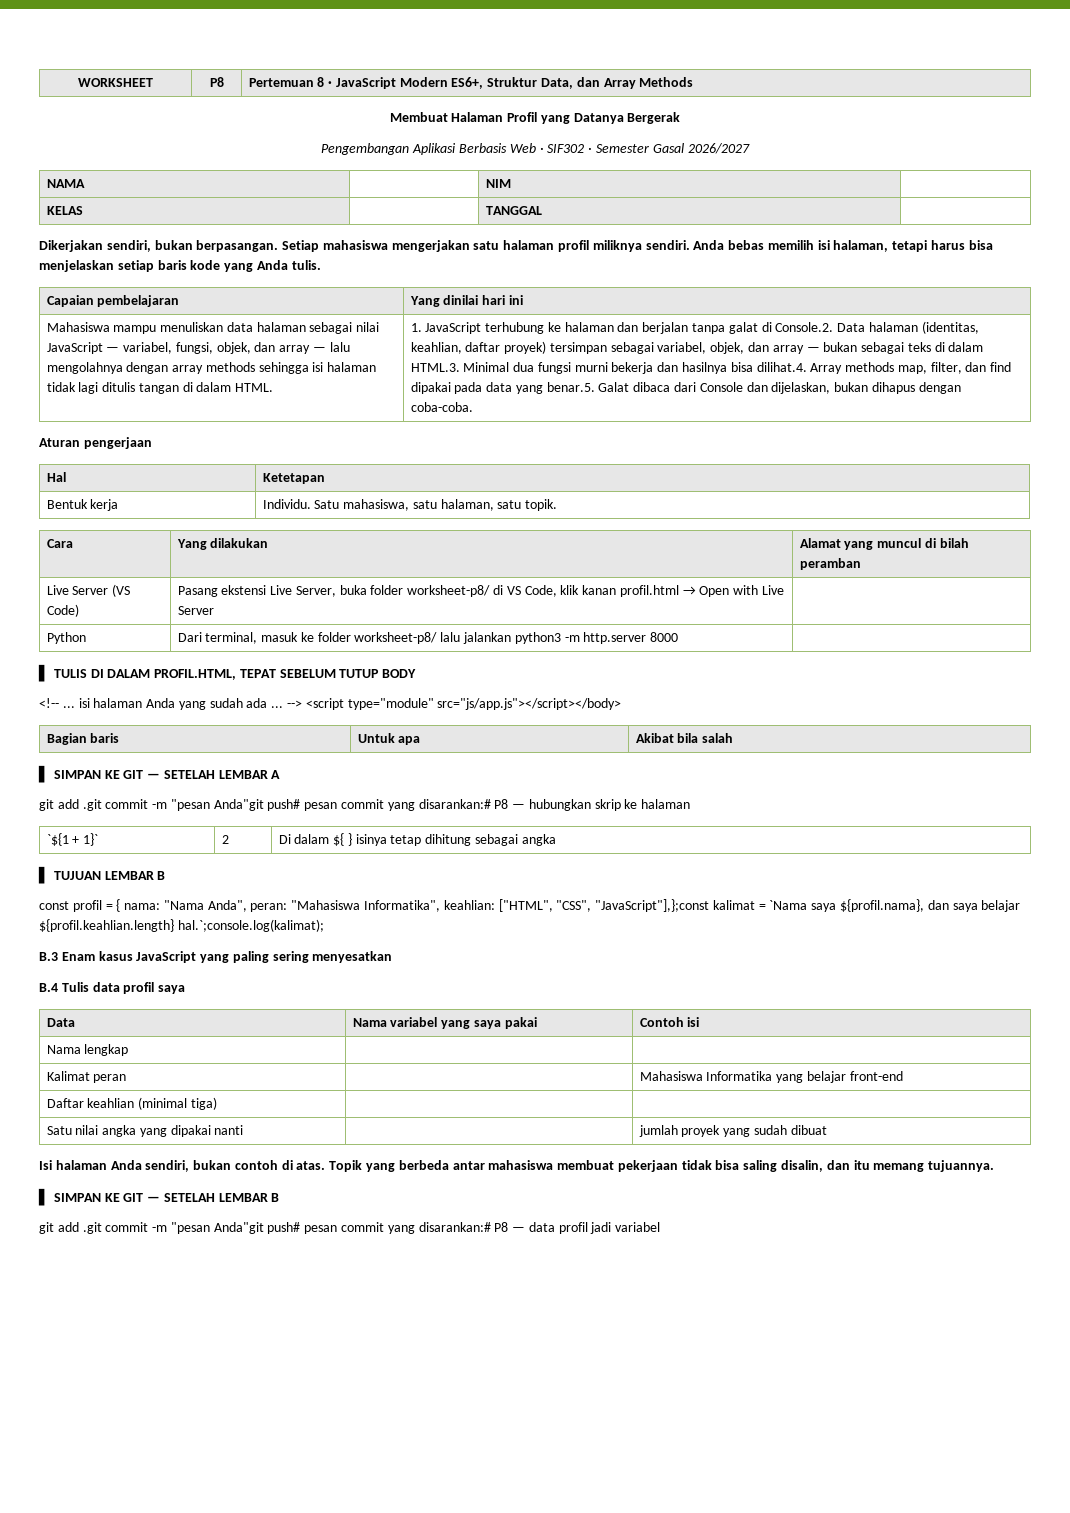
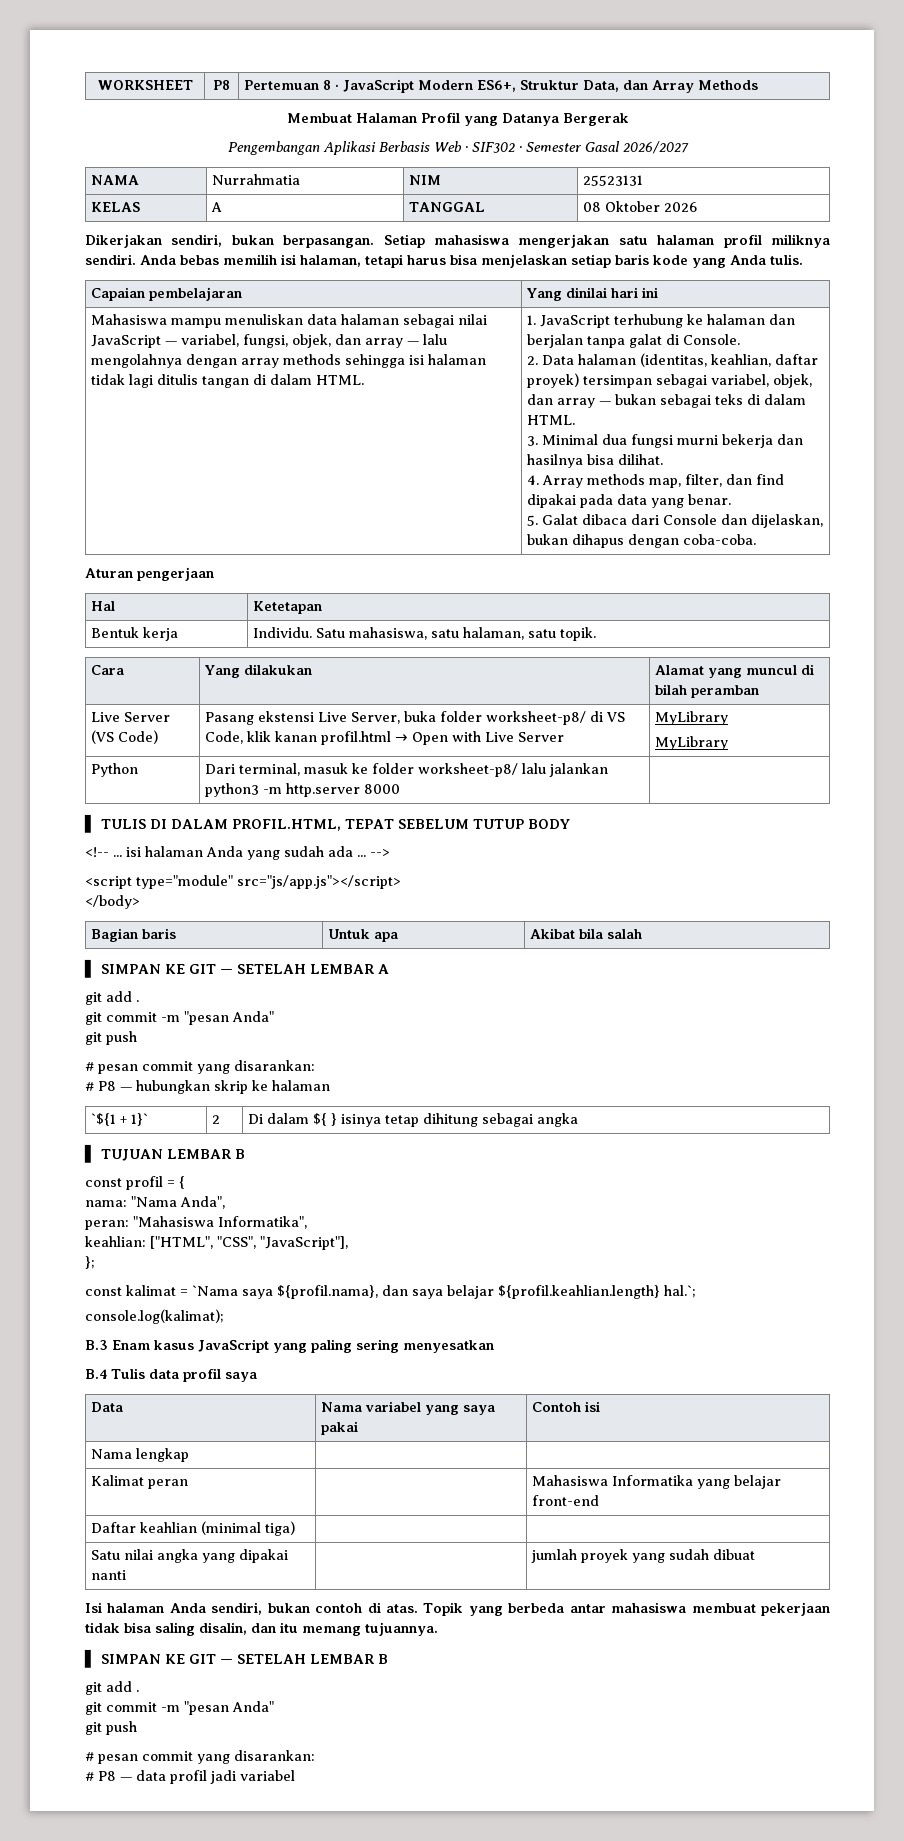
- NAMA | | NIM |
+ NAMA | Nurrahmatia | NIM | 25523131
- KELAS | | TANGGAL |
+ KELAS | A | TANGGAL | 08 Oktober 2026
- 1. JavaScript terhubung ke halaman dan berjalan tanpa galat di Console.2. Data halaman (identitas, keahlian, daftar proyek) tersimpan sebagai variabel, objek, dan array — bukan sebagai teks di dalam HTML.3. Minimal dua fungsi murni bekerja dan hasilnya bisa dilihat.4. Array methods map, filter, dan find dipakai pada data yang benar.5. Galat dibaca dari Console dan dijelaskan, bukan dihapus dengan coba-coba.
+ 1. JavaScript terhubung ke halaman dan berjalan tanpa galat di Console.
+ 2. Data halaman (identitas, keahlian, daftar proyek) tersimpan sebagai variabel, objek, dan array — bukan sebagai teks di dalam HTML.
+ 3. Minimal dua fungsi murni bekerja dan hasilnya bisa dilihat.
+ 4. Array methods map, filter, dan find dipakai pada data yang benar.
+ 5. Galat dibaca dari Console dan dijelaskan, bukan dihapus dengan coba-coba.
- Live Server (VS Code) | Pasang ekstensi Live Server, buka folder worksheet-p8/ di VS Code, klik kanan profil.html → Open with Live Server |
+ Live Server (VS Code) | Pasang ekstensi Live Server, buka folder worksheet-p8/ di VS Code, klik kanan profil.html → Open with Live Server | MyLibrary
+ MyLibrary
- --> <script type="module" src="js/app.js"></script></body>
+ -->
+ <script type="module" src="js/app.js"></script>
+ </body>
  ▌ SIMPAN KE GIT — SETELAH LEMBAR A
- git add .git commit -m "pesan Anda"git push# pesan commit yang disarankan:# P8 — hubungkan skrip ke halaman
+ git add .
+ git commit -m "pesan Anda"
+ git push
+ # pesan commit yang disarankan:
+ # P8 — hubungkan skrip ke halaman
- const profil = { nama: "Nama Anda", peran: "Mahasiswa Informatika", keahlian: ["HTML", "CSS", "JavaScript"],};const kalimat = `Nama saya ${profil.nama}, dan saya belajar ${profil.keahlian.length} hal.`;console.log(kalimat);
+ const profil = {
+ nama: "Nama Anda",
+ peran: "Mahasiswa Informatika",
+ keahlian: ["HTML", "CSS", "JavaScript"],
+ };
+ const kalimat = `Nama saya ${profil.nama}, dan saya belajar ${profil.keahlian.length} hal.`;
+ console.log(kalimat);
  ▌ SIMPAN KE GIT — SETELAH LEMBAR B
- git add .git commit -m "pesan Anda"git push# pesan commit yang disarankan:# P8 — data profil jadi variabel
+ git add .
+ git commit -m "pesan Anda"
+ git push
+ # pesan commit yang disarankan:
+ # P8 — data profil jadi variabel

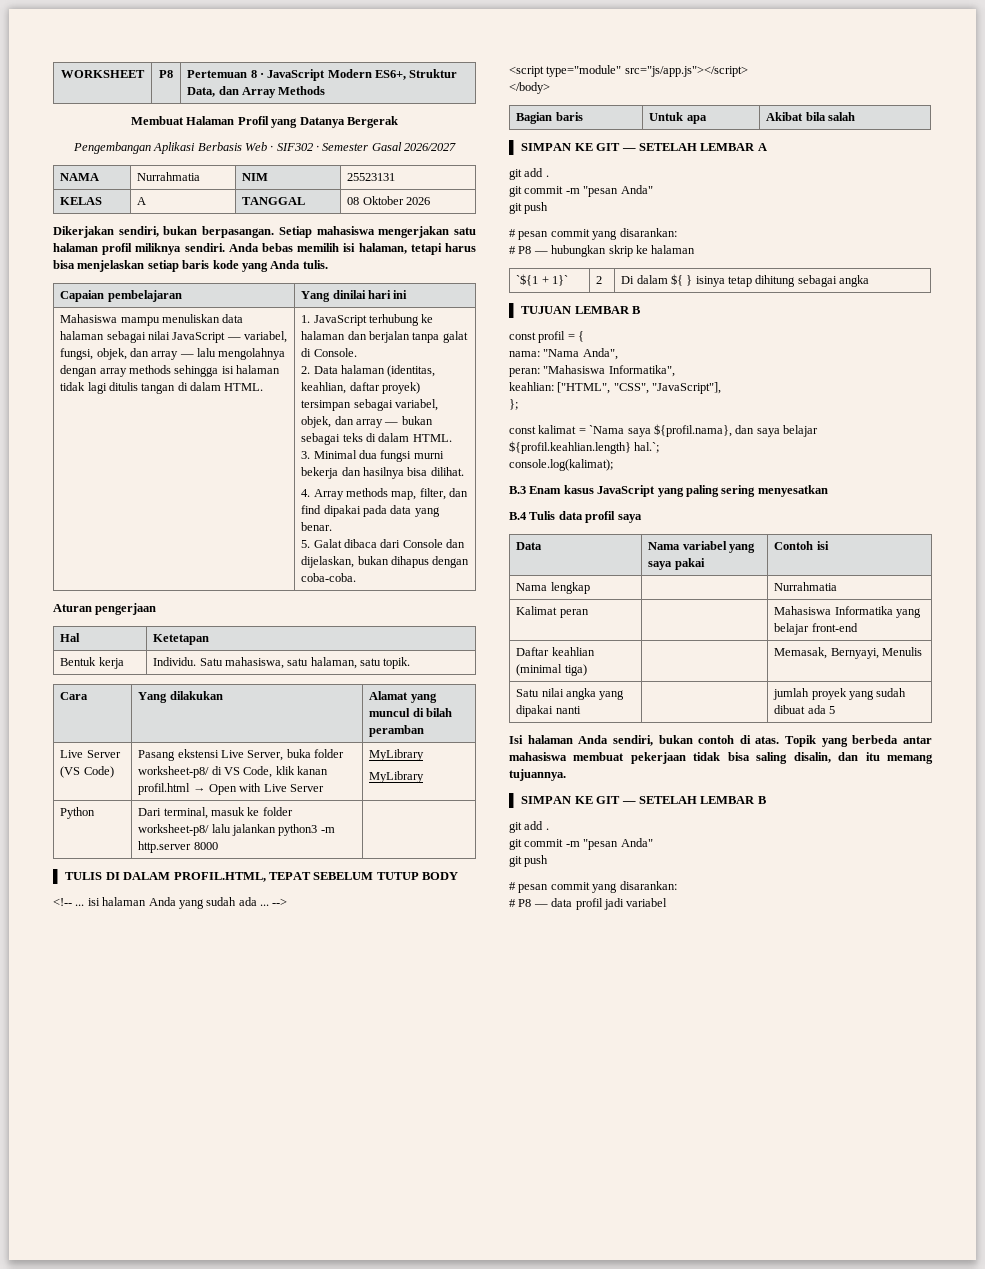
- Nama lengkap | |
+ Nama lengkap | | Nurrahmatia
- Daftar keahlian (minimal tiga) | |
+ Daftar keahlian (minimal tiga) | | Memasak, Bernyayi, Menulis
- Satu nilai angka yang dipakai nanti | | jumlah proyek yang sudah dibuat
+ Satu nilai angka yang dipakai nanti | | jumlah proyek yang sudah dibuat ada 5

